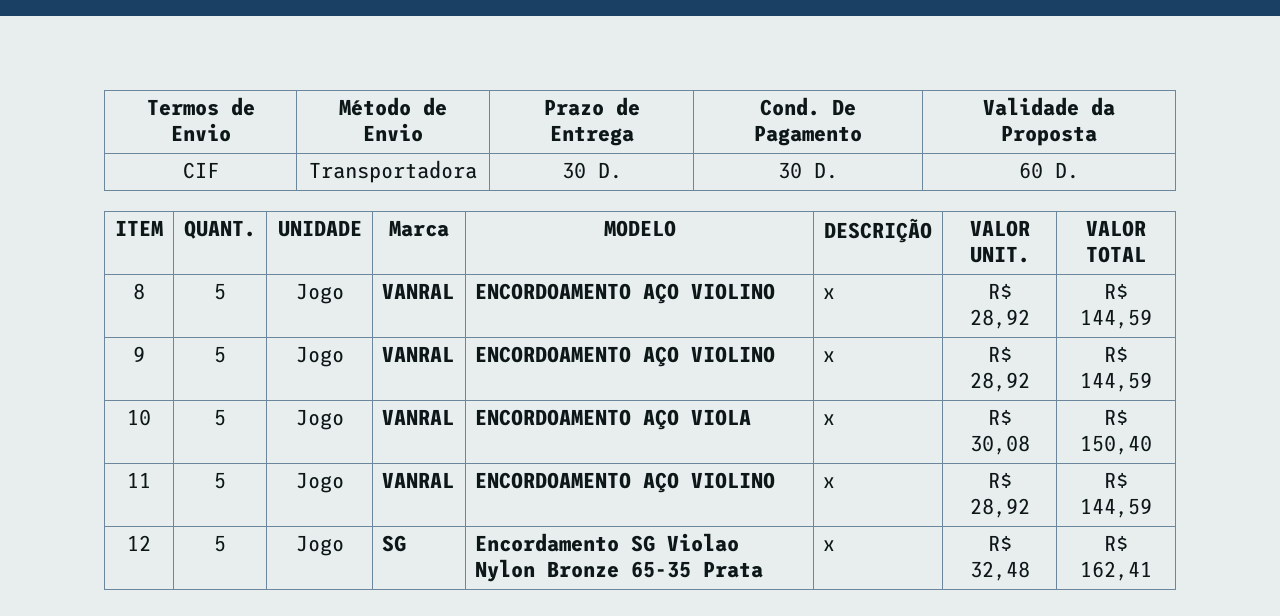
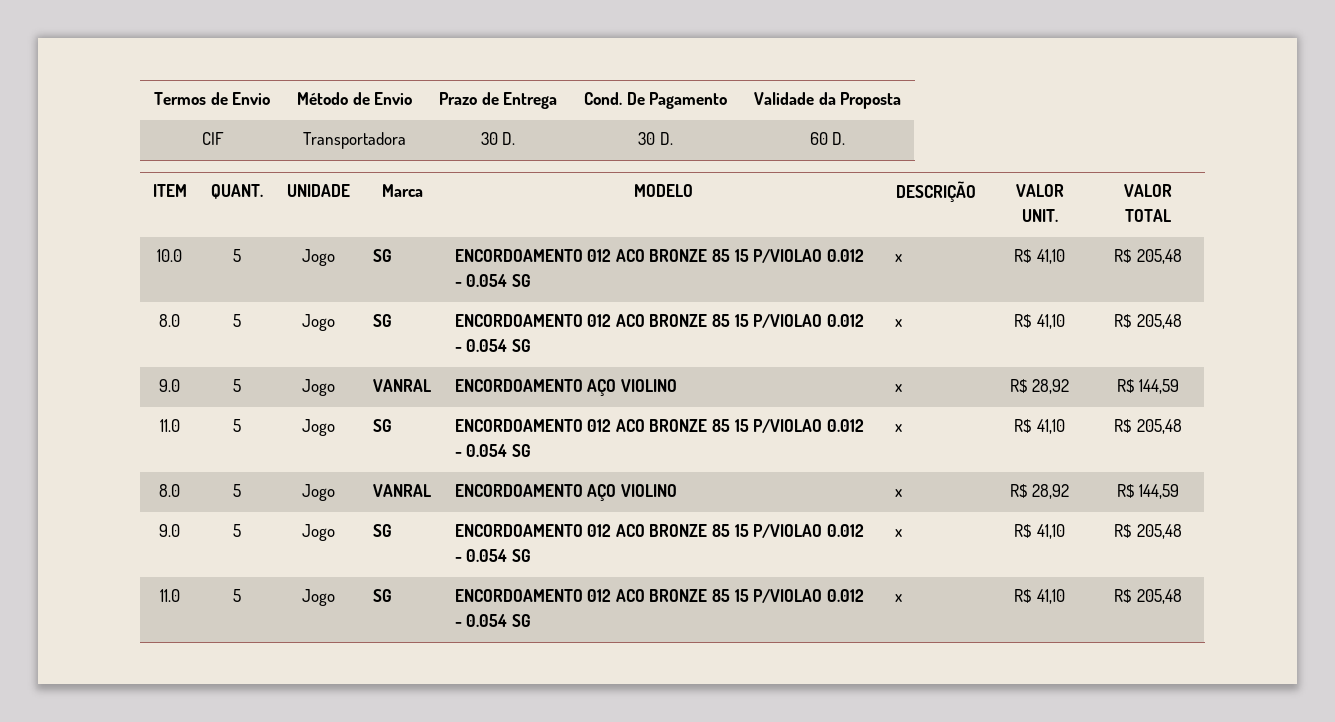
- 8 | 5 | Jogo | VANRAL | ENCORDOAMENTO AÇO VIOLINO | x | R$ 28,92 | R$ 144,59
- 9 | 5 | Jogo | VANRAL | ENCORDOAMENTO AÇO VIOLINO | x | R$ 28,92 | R$ 144,59
+ 10.0 | 5 | Jogo | SG | ENCORDOAMENTO 012 ACO BRONZE 85 15 P/VIOLAO 0.012 - 0.054 SG | x | R$ 41,10 | R$ 205,48
+ 8.0 | 5 | Jogo | SG | ENCORDOAMENTO 012 ACO BRONZE 85 15 P/VIOLAO 0.012 - 0.054 SG | x | R$ 41,10 | R$ 205,48
+ 9.0 | 5 | Jogo | VANRAL | ENCORDOAMENTO AÇO VIOLINO | x | R$ 28,92 | R$ 144,59
+ 11.0 | 5 | Jogo | SG | ENCORDOAMENTO 012 ACO BRONZE 85 15 P/VIOLAO 0.012 - 0.054 SG | x | R$ 41,10 | R$ 205,48
+ 8.0 | 5 | Jogo | VANRAL | ENCORDOAMENTO AÇO VIOLINO | x | R$ 28,92 | R$ 144,59
- 10 | 5 | Jogo | VANRAL | ENCORDOAMENTO AÇO VIOLA | x | R$ 30,08 | R$ 150,40
- 11 | 5 | Jogo | VANRAL | ENCORDOAMENTO AÇO VIOLINO | x | R$ 28,92 | R$ 144,59
- 12 | 5 | Jogo | SG | Encordamento SG Violao Nylon Bronze 65-35 Prata | x | R$ 32,48 | R$ 162,41
+ 9.0 | 5 | Jogo | SG | ENCORDOAMENTO 012 ACO BRONZE 85 15 P/VIOLAO 0.012 - 0.054 SG | x | R$ 41,10 | R$ 205,48
+ 11.0 | 5 | Jogo | SG | ENCORDOAMENTO 012 ACO BRONZE 85 15 P/VIOLAO 0.012 - 0.054 SG | x | R$ 41,10 | R$ 205,48

